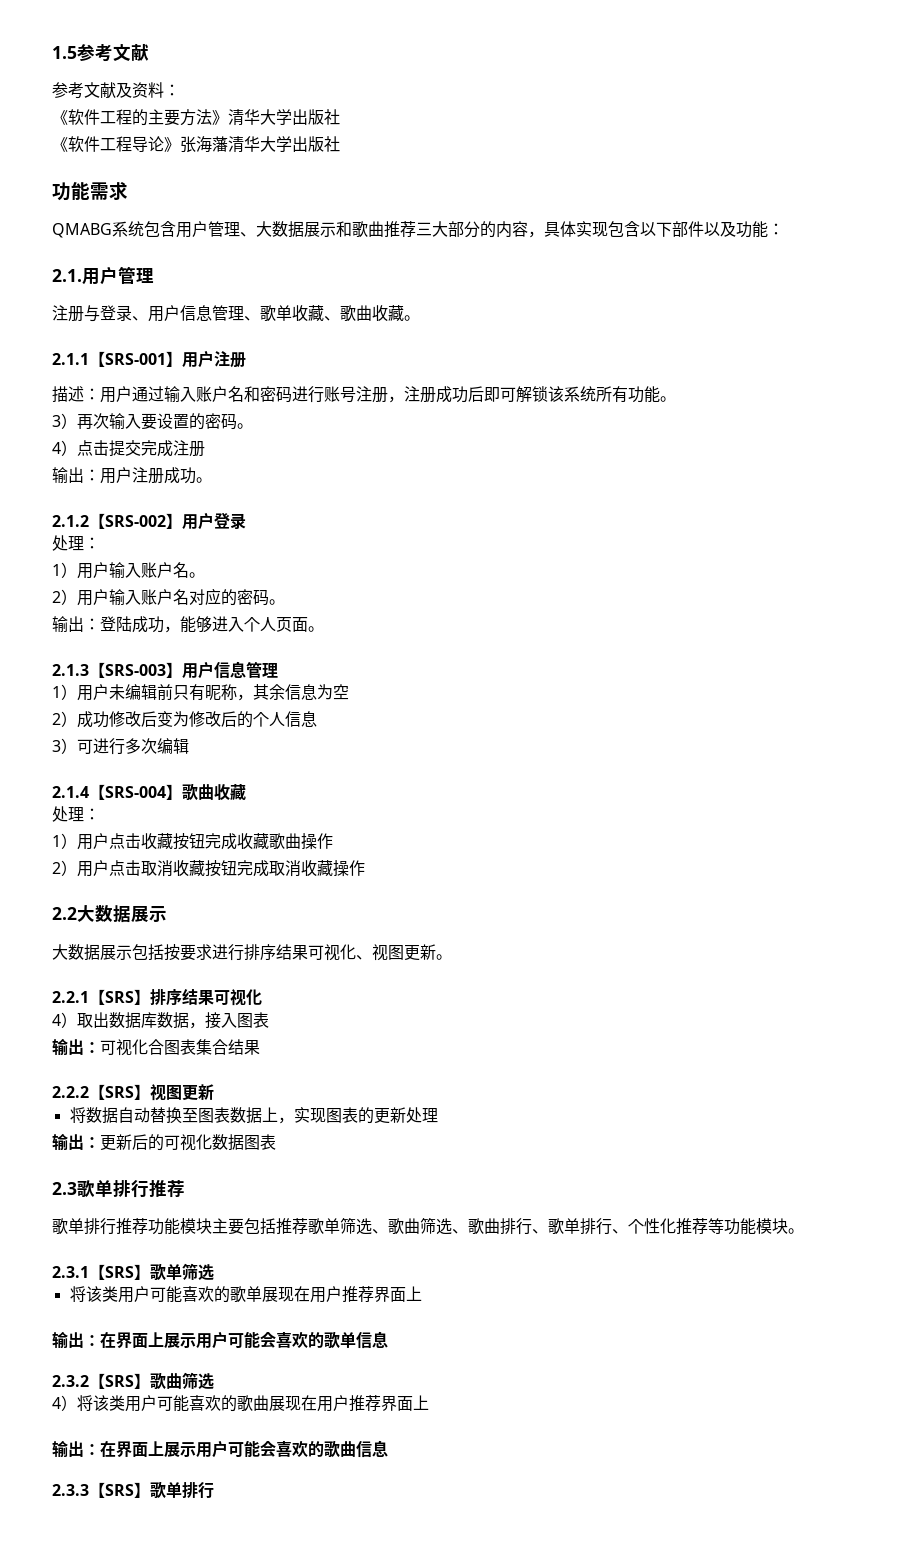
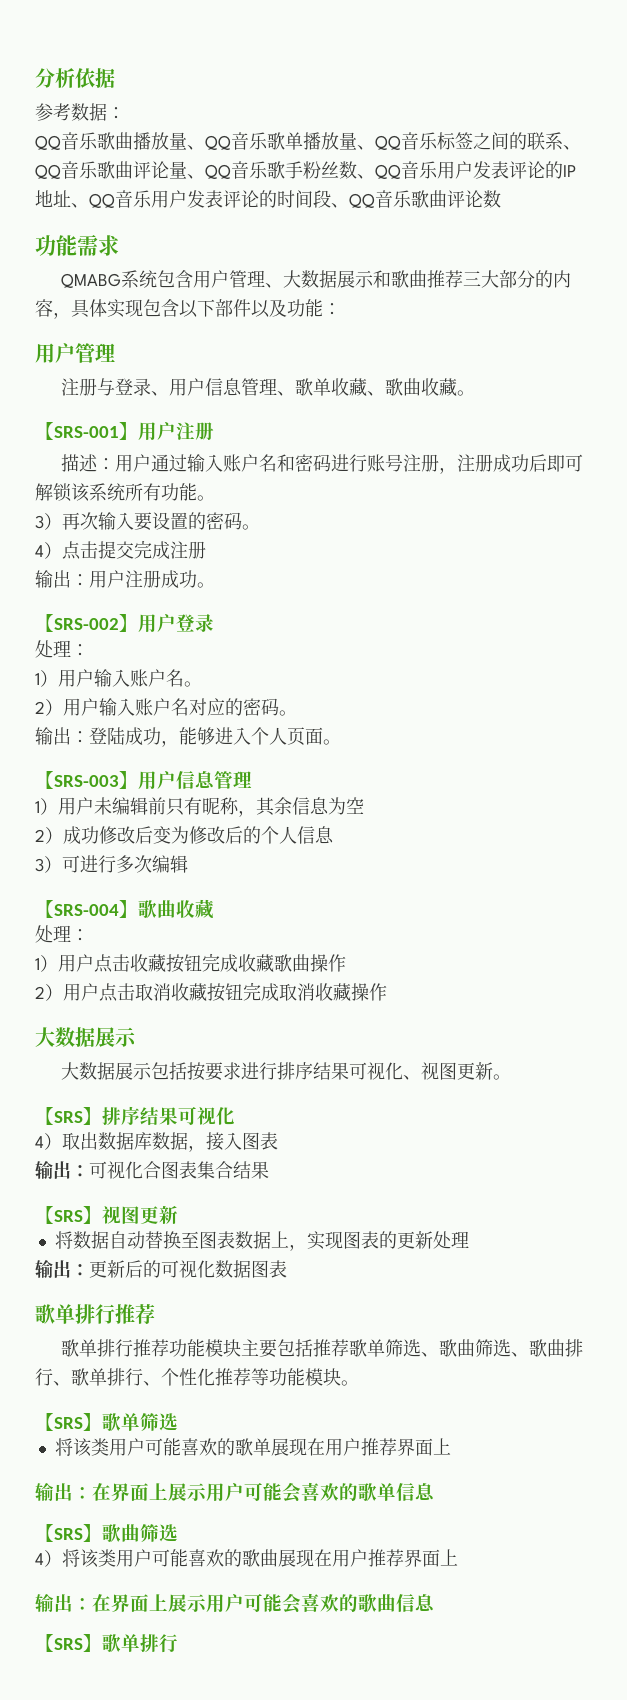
- 1.5参考文献
- 参考文献及资料：
- 《软件工程的主要方法》清华大学出版社
- 《软件工程导论》张海藩清华大学出版社
+ 分析依据
+ 参考数据：
+ QQ音乐歌曲播放量、QQ音乐歌单播放量、QQ音乐标签之间的联系、QQ音乐歌曲评论量、QQ音乐歌手粉丝数、QQ音乐用户发表评论的IP地址、QQ音乐用户发表评论的时间段、QQ音乐歌曲评论数
  QMABG系统包含用户管理、大数据展示和歌曲推荐三大部分的内容，具体实现包含以下部件以及功能：
- 2.1.用户管理
+ 用户管理
- 2.1.1【SRS-001】用户注册
+ 【SRS-001】用户注册
- 2.1.2【SRS-002】用户登录
+ 【SRS-002】用户登录
- 2.1.3【SRS-003】用户信息管理
+ 【SRS-003】用户信息管理
- 2.1.4【SRS-004】歌曲收藏
+ 【SRS-004】歌曲收藏
  2）用户点击取消收藏按钮完成取消收藏操作
- 2.2大数据展示
+ 大数据展示
- 2.2.1【SRS】排序结果可视化
+ 【SRS】排序结果可视化
- 2.2.2【SRS】视图更新
+ 【SRS】视图更新
  输出：更新后的可视化数据图表
- 2.3歌单排行推荐
+ 歌单排行推荐
- 2.3.1【SRS】歌单筛选
+ 【SRS】歌单筛选
- 2.3.2【SRS】歌曲筛选
+ 【SRS】歌曲筛选
- 2.3.3【SRS】歌单排行
+ 【SRS】歌单排行

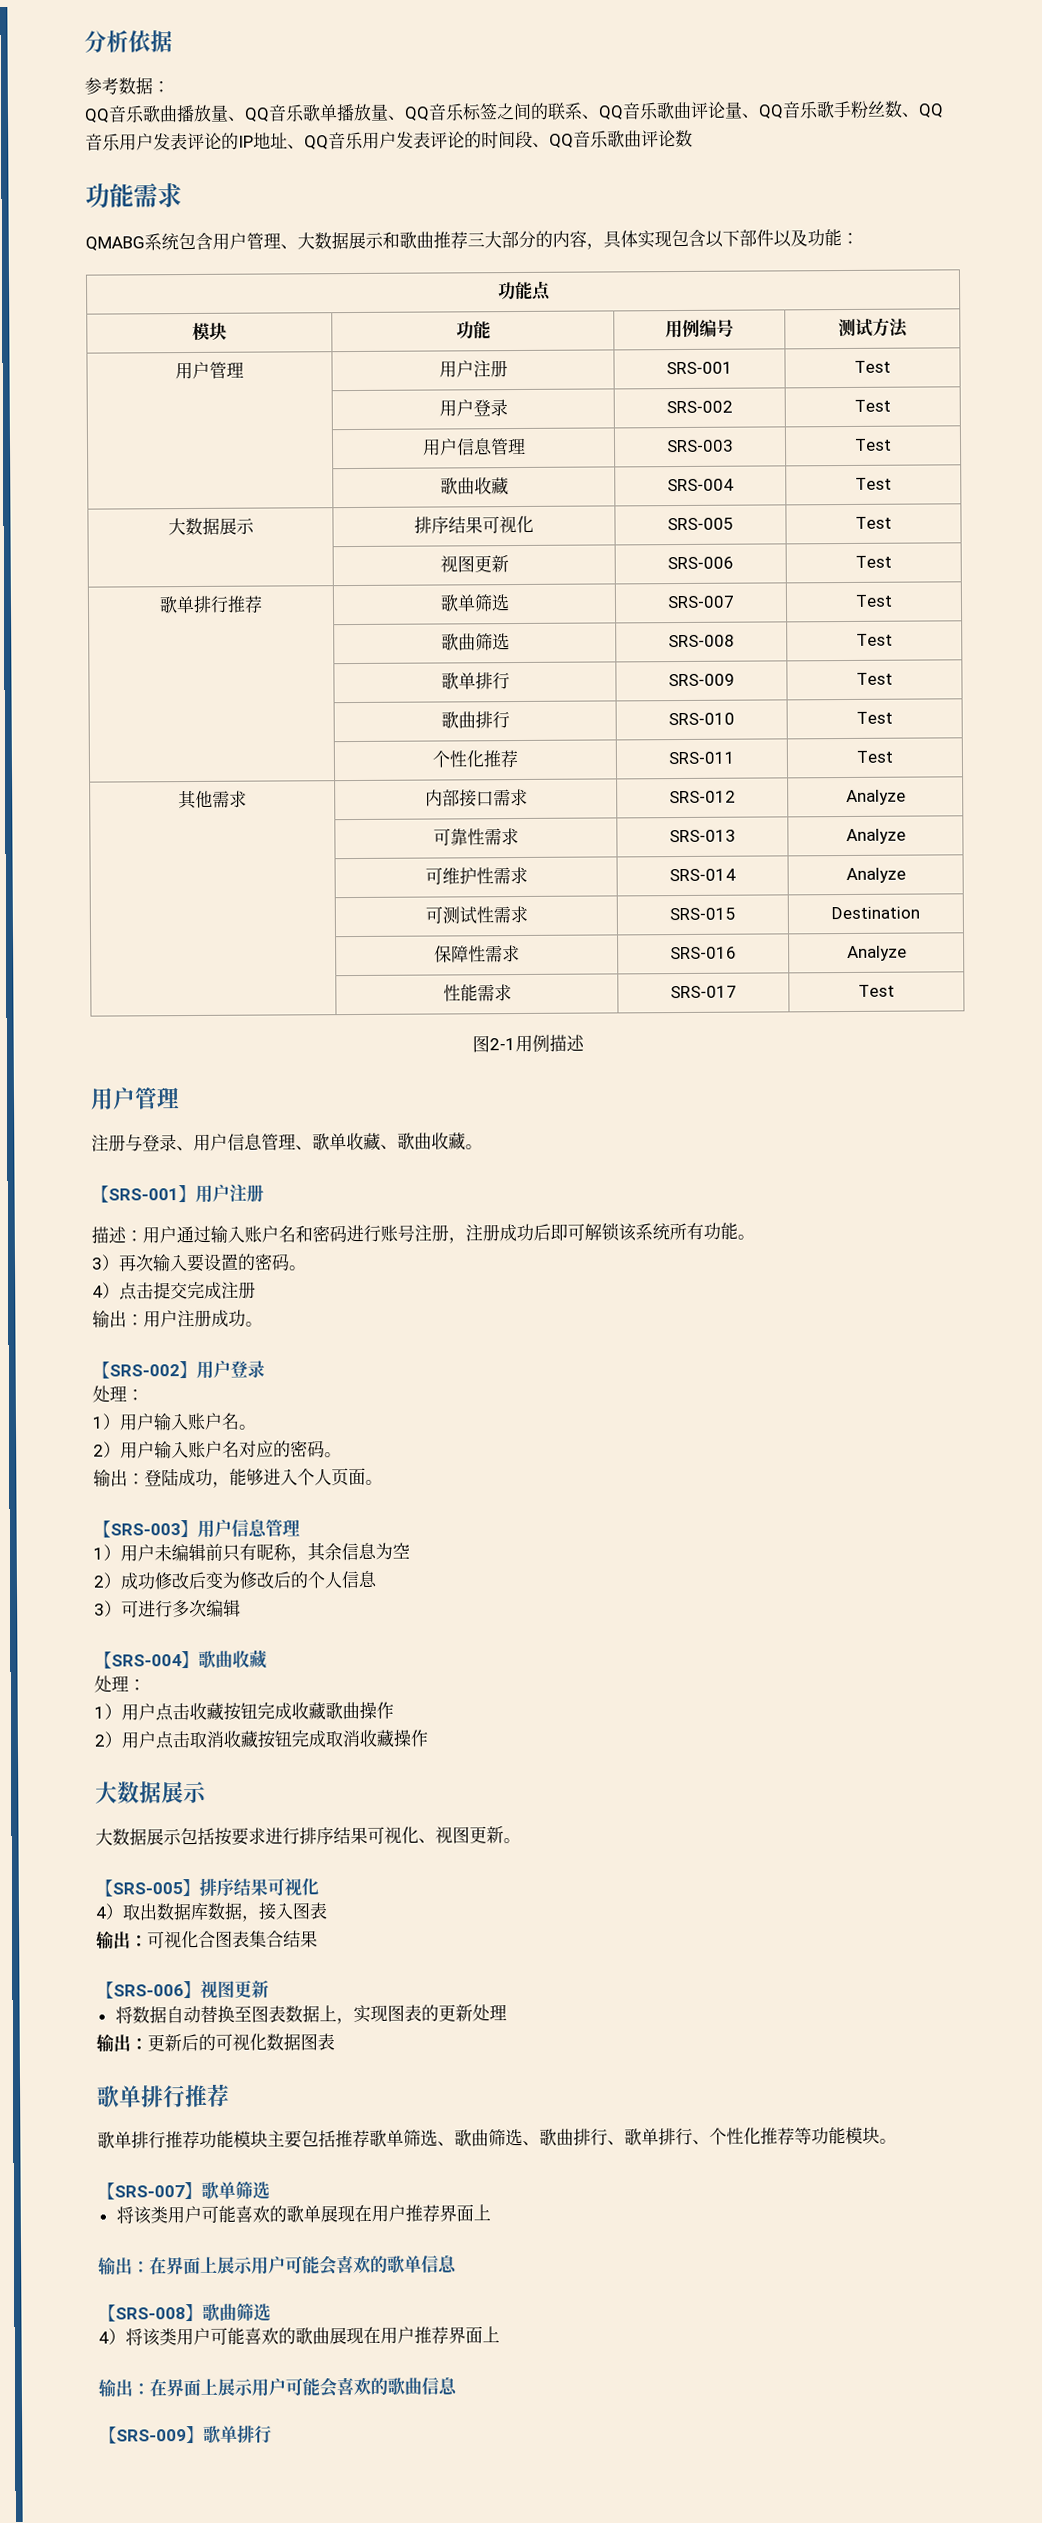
+ 功能点
+ 模块 | 功能 | 用例编号 | 测试方法
+ 用户管理 | 用户注册 | SRS-001 | Test
+ | 用户登录 | SRS-002 | Test
+ | 用户信息管理 | SRS-003 | Test
+ | 歌曲收藏 | SRS-004 | Test
+ 大数据展示 | 排序结果可视化 | SRS-005 | Test
+ | 视图更新 | SRS-006 | Test
+ 歌单排行推荐 | 歌单筛选 | SRS-007 | Test
+ | 歌曲筛选 | SRS-008 | Test
+ | 歌单排行 | SRS-009 | Test
+ | 歌曲排行 | SRS-010 | Test
+ | 个性化推荐 | SRS-011 | Test
+ 其他需求 | 内部接口需求 | SRS-012 | Analyze
+ | 可靠性需求 | SRS-013 | Analyze
+ | 可维护性需求 | SRS-014 | Analyze
+ | 可测试性需求 | SRS-015 | Destination
+ | 保障性需求 | SRS-016 | Analyze
+ | 性能需求 | SRS-017 | Test
+ 图2-1用例描述
- 【SRS】排序结果可视化
+ 【SRS-005】排序结果可视化
- 【SRS】视图更新
+ 【SRS-006】视图更新
- 【SRS】歌单筛选
+ 【SRS-007】歌单筛选
- 【SRS】歌曲筛选
+ 【SRS-008】歌曲筛选
- 【SRS】歌单排行
+ 【SRS-009】歌单排行

